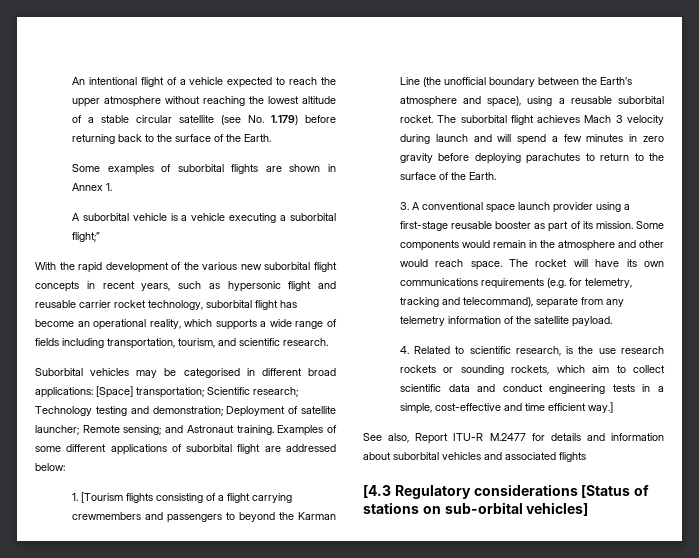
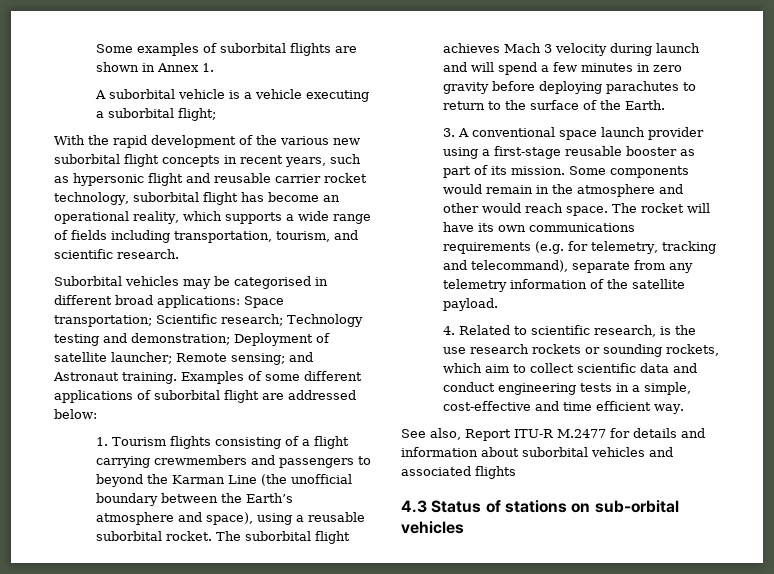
- An intentional flight of a vehicle expected to reach the upper atmosphere without reaching the lowest altitude of a stable circular satellite (see No. 1.179) before returning back to the surface of the Earth.
- A suborbital vehicle is a vehicle executing a suborbital flight;”
+ A suborbital vehicle is a vehicle executing a suborbital flight;
- Suborbital vehicles may be categorised in different broad applications: [Space] transportation; Scientific research; Technology testing and demonstration; Deployment of satellite launcher; Remote sensing; and Astronaut training.
+ Suborbital vehicles may be categorised in different broad applications: Space transportation; Scientific research; Technology testing and demonstration; Deployment of satellite launcher; Remote sensing; and Astronaut training.
- 1. [Tourism flights consisting of a flight carrying crewmembers and passengers to beyond the Karman Line (the unofficial boundary between the Earth’s atmosphere and space), using a reusable suborbital rocket.
+ 1. Tourism flights consisting of a flight carrying crewmembers and passengers to beyond the Karman Line (the unofficial boundary between the Earth’s atmosphere and space), using a reusable suborbital rocket.
- 4. Related to scientific research, is the use research rockets or sounding rockets, which aim to collect scientific data and conduct engineering tests in a simple, cost-effective and time efficient way.]
+ 4. Related to scientific research, is the use research rockets or sounding rockets, which aim to collect scientific data and conduct engineering tests in a simple, cost-effective and time efficient way.
- [4.3 Regulatory considerations [Status of stations on sub-orbital vehicles]
+ 4.3 Status of stations on sub-orbital vehicles

